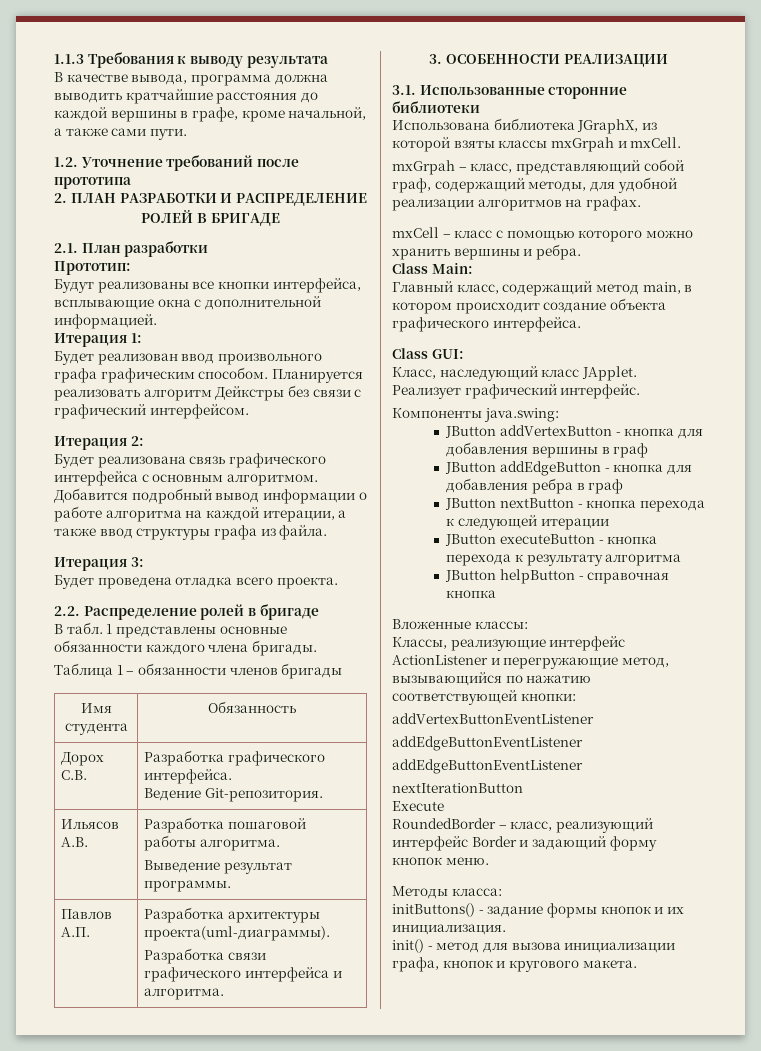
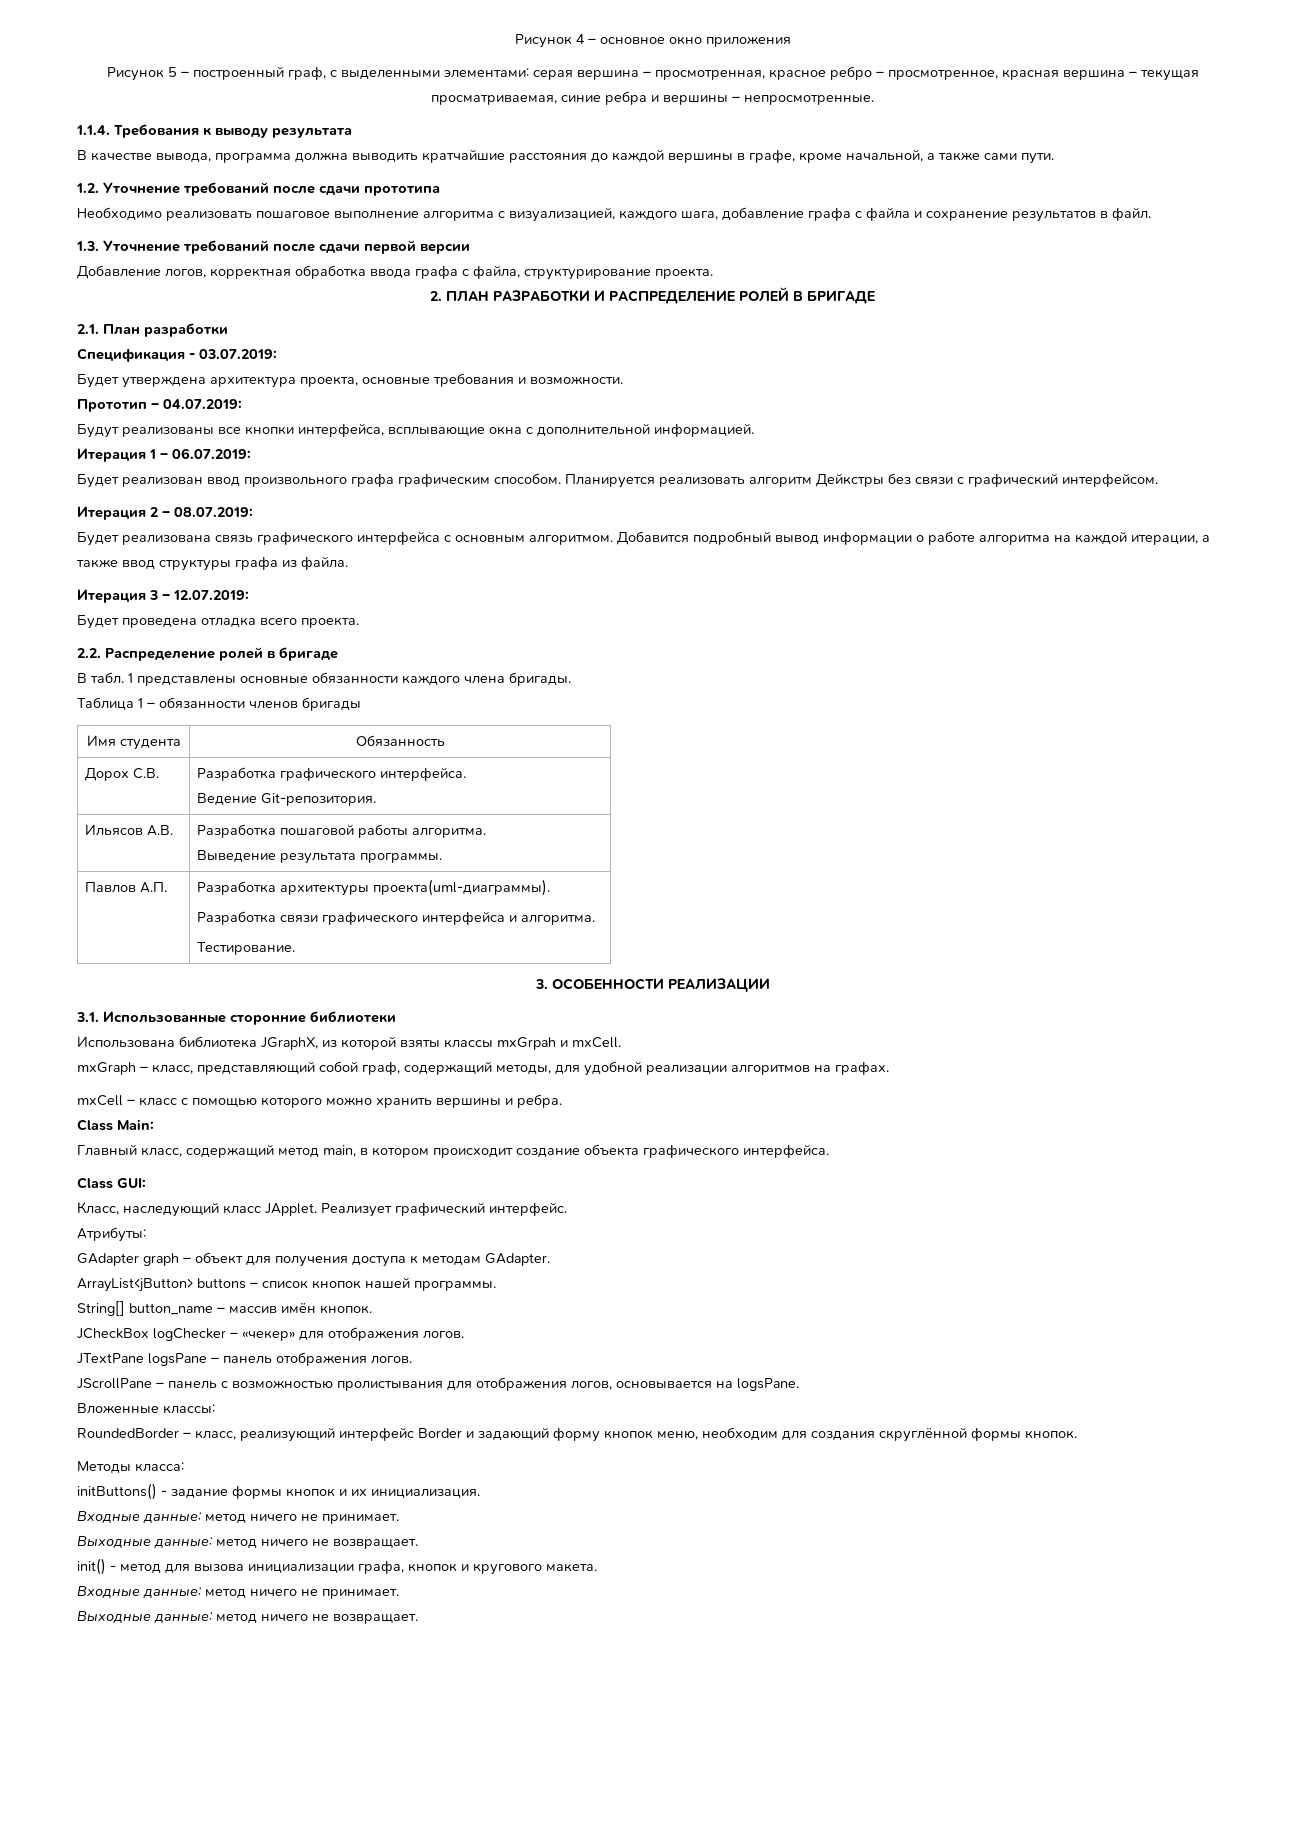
- 1.1.3 Требования к выводу результата
+ Рисунок 4 – основное окно приложения
+ Рисунок 5 – построенный граф, с выделенными элементами: серая вершина – просмотренная, красное ребро – просмотренное, красная вершина – текущая просматриваемая, синие ребра и вершины – непросмотренные.
+ 1.1.4. Требования к выводу результата
- 1.2. Уточнение требований после прототипа
+ 1.2. Уточнение требований после сдачи прототипа
+ Необходимо реализовать пошаговое выполнение алгоритма с визуализацией, каждого шага, добавление графа с файла и сохранение результатов в файл.
+ 1.3. Уточнение требований после сдачи первой версии
+ Добавление логов, корректная обработка ввода графа с файла, структурирование проекта.
- Прототип:
+ Спецификация - 03.07.2019:
+ Будет утверждена архитектура проекта, основные требования и возможности.
+ Прототип – 04.07.2019:
- Итерация 1:
+ Итерация 1 – 06.07.2019:
- Итерация 2:
+ Итерация 2 – 08.07.2019:
- Итерация 3:
+ Итерация 3 – 12.07.2019:
  Ильясов А.В. | Разработка пошаговой работы алгоритма.
- Выведение результат программы.
+ Выведение результата программы.
  Павлов А.П. | Разработка архитектуры проекта(uml-диаграммы).
  Разработка связи графического интерфейса и алгоритма.
+ Тестирование.
- mxGrpah – класс, представляющий собой граф, содержащий методы, для удобной реализации алгоритмов на графах.
+ mxGraph – класс, представляющий собой граф, содержащий методы, для удобной реализации алгоритмов на графах.
- Компоненты java.swing:
- JButton addVertexButton - кнопка для добавления вершины в граф
- JButton addEdgeButton - кнопка для добавления ребра в граф
- JButton nextButton - кнопка перехода к следующей итерации
- JButton executeButton - кнопка перехода к результату алгоритма
- JButton helpButton - справочная кнопка
+ Атрибуты:
+ GAdapter graph – объект для получения доступа к методам GAdapter.
+ ArrayList<jButton> buttons – список кнопок нашей программы.
+ String[] button_name – массив имён кнопок.
+ JCheckBox logChecker – «чекер» для отображения логов.
+ JTextPane logsPane – панель отображения логов.
+ JScrollPane – панель с возможностью пролистывания для отображения логов, основывается на logsPane.
  Вложенные классы:
- Классы, реализующие интерфейс ActionListener и перегружающие метод, вызывающийся по нажатию соответствующей кнопки:
- addVertexButtonEventListener
- addEdgeButtonEventListener
- addEdgeButtonEventListener
- nextIterationButton
- Execute
- RoundedBorder – класс, реализующий интерфейс Border и задающий форму кнопок меню.
+ RoundedBorder – класс, реализующий интерфейс Border и задающий форму кнопок меню, необходим для создания скруглённой формы кнопок.
  initButtons() - задание формы кнопок и их инициализация.
+ Входные данные: метод ничего не принимает.
+ Выходные данные: метод ничего не возвращает.
  init() - метод для вызова инициализации графа, кнопок и кругового макета.
+ Входные данные: метод ничего не принимает.
+ Выходные данные: метод ничего не возвращает.

